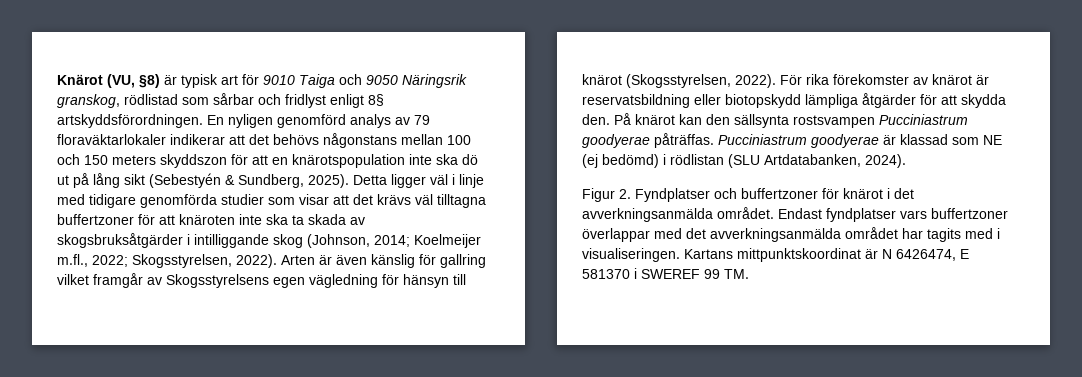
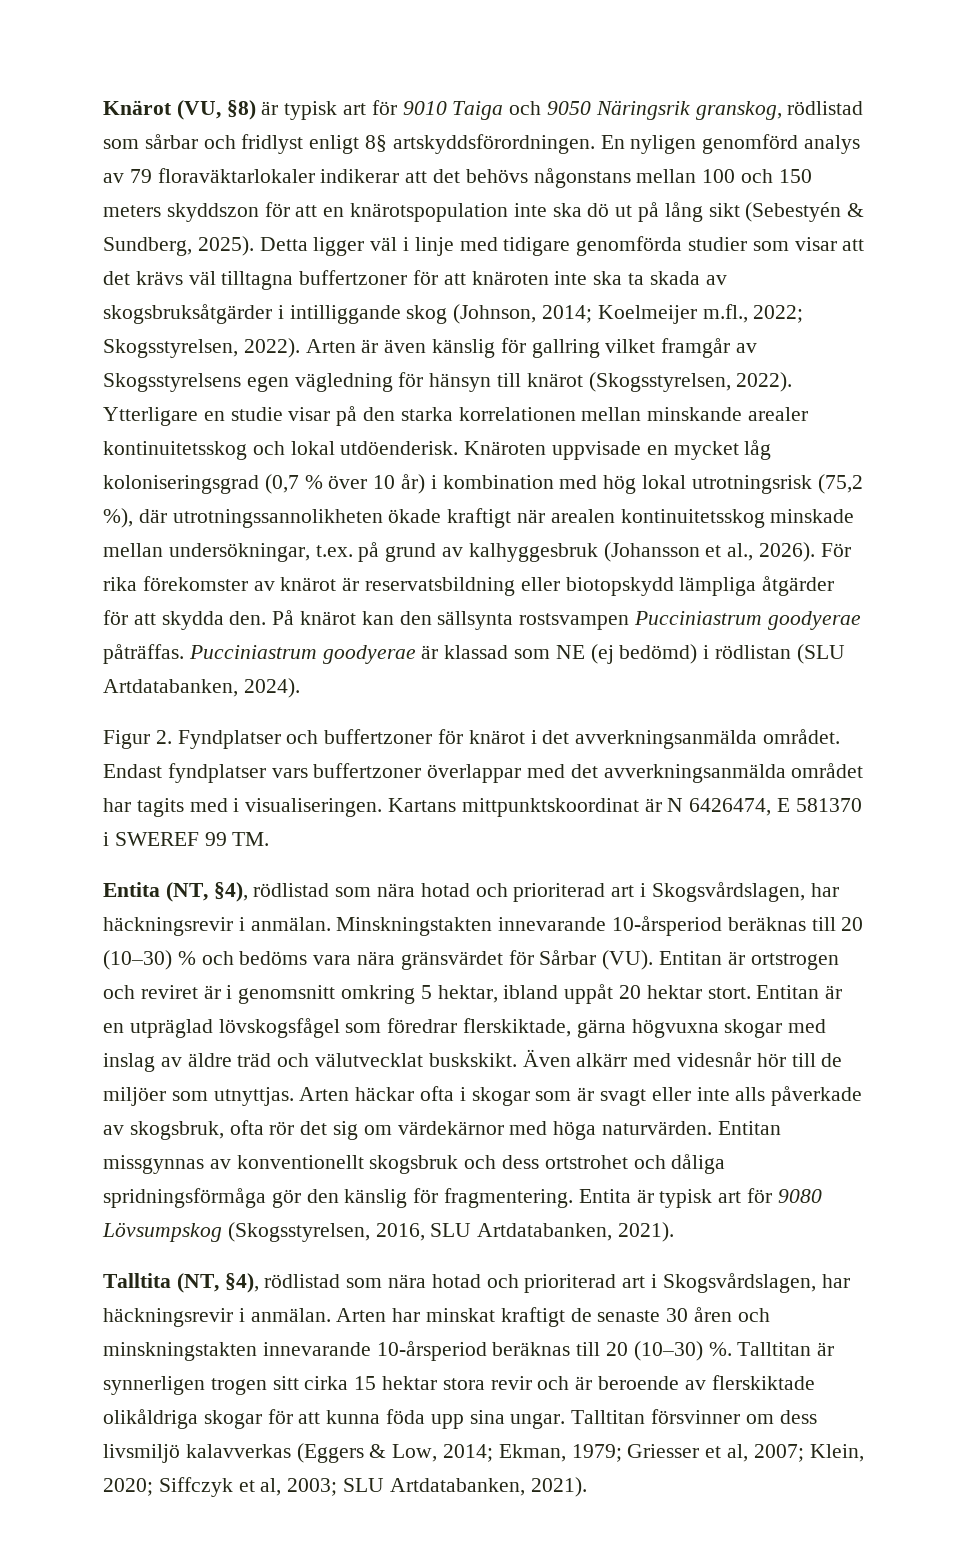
+ Ytterligare en studie visar på den starka korrelationen mellan minskande arealer kontinuitetsskog och lokal utdöenderisk. Knäroten uppvisade en mycket låg koloniseringsgrad (0,7 % över 10 år) i kombination med hög lokal utrotningsrisk (75,2 %), där utrotningssannolikheten ökade kraftigt när arealen kontinuitetsskog minskade mellan undersökningar, t.ex. på grund av kalhyggesbruk (Johansson et al., 2026).
+ Entita (NT, §4), rödlistad som nära hotad och prioriterad art i Skogsvårdslagen, har häckningsrevir i anmälan. Minskningstakten innevarande 10-årsperiod beräknas till 20 (10–30) % och bedöms vara nära gränsvärdet för Sårbar (VU). Entitan är ortstrogen och reviret är i genomsnitt omkring 5 hektar, ibland uppåt 20 hektar stort. Entitan är en utpräglad lövskogsfågel som föredrar flerskiktade, gärna högvuxna skogar med inslag av äldre träd och välutvecklat buskskikt. Även alkärr med videsnår hör till de miljöer som utnyttjas. Arten häckar ofta i skogar som är svagt eller inte alls påverkade av skogsbruk, ofta rör det sig om värdekärnor med höga naturvärden. Entitan missgynnas av konventionellt skogsbruk och dess ortstrohet och dåliga spridningsförmåga gör den känslig för fragmentering. Entita är typisk art för 9080 Lövsumpskog (Skogsstyrelsen, 2016, SLU Artdatabanken, 2021).
+ Talltita (NT, §4), rödlistad som nära hotad och prioriterad art i Skogsvårdslagen, har häckningsrevir i anmälan. Arten har minskat kraftigt de senaste 30 åren och minskningstakten innevarande 10-årsperiod beräknas till 20 (10–30) %. Talltitan är synnerligen trogen sitt cirka 15 hektar stora revir och är beroende av flerskiktade olikåldriga skogar för att kunna föda upp sina ungar. Talltitan försvinner om dess livsmiljö kalavverkas (Eggers & Low, 2014; Ekman, 1979; Griesser et al, 2007; Klein, 2020; Siffczyk et al, 2003; SLU Artdatabanken, 2021).

